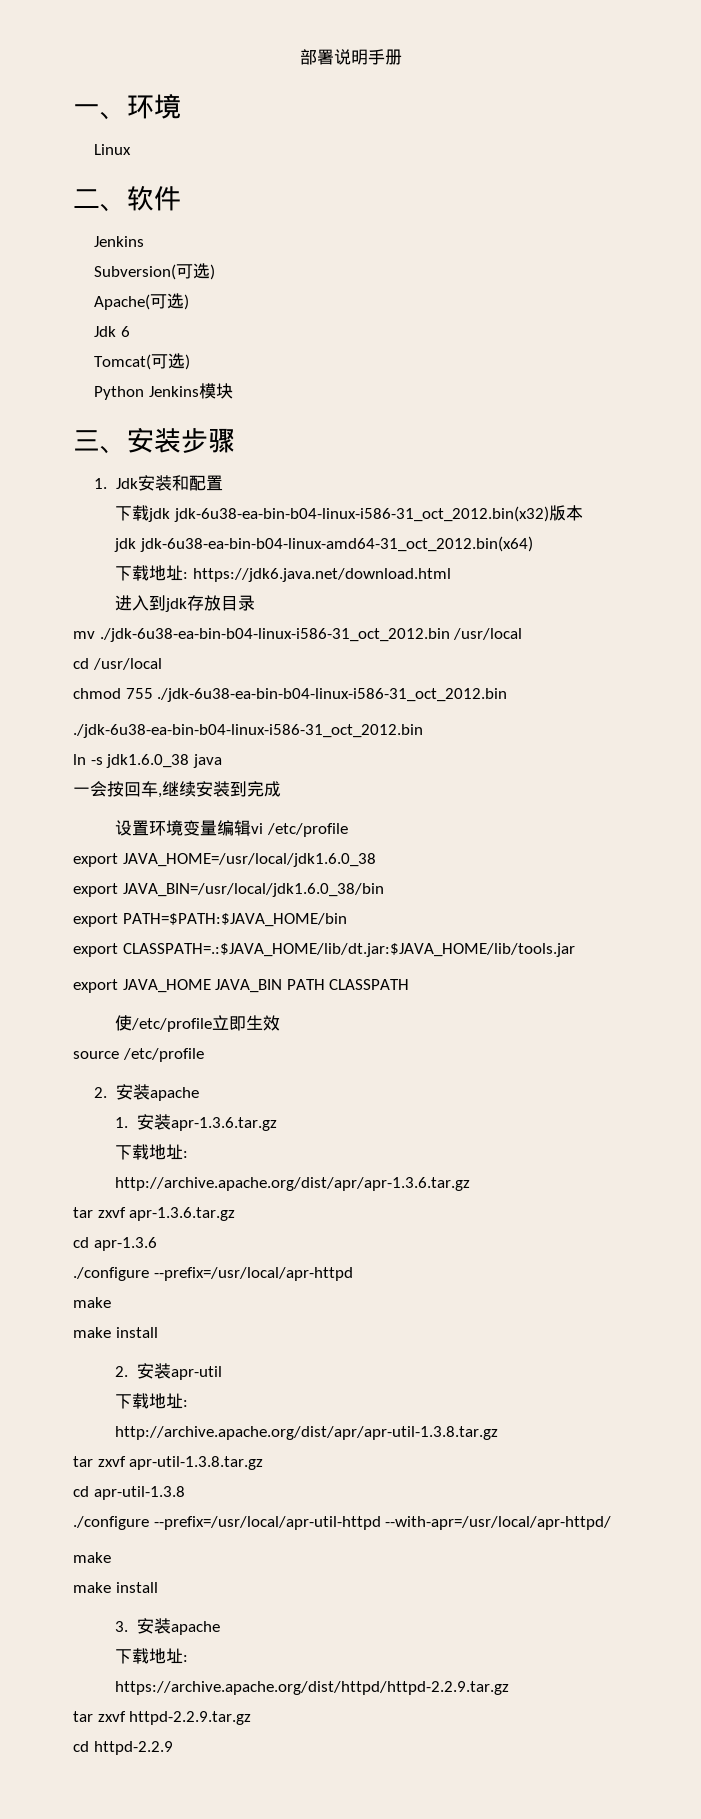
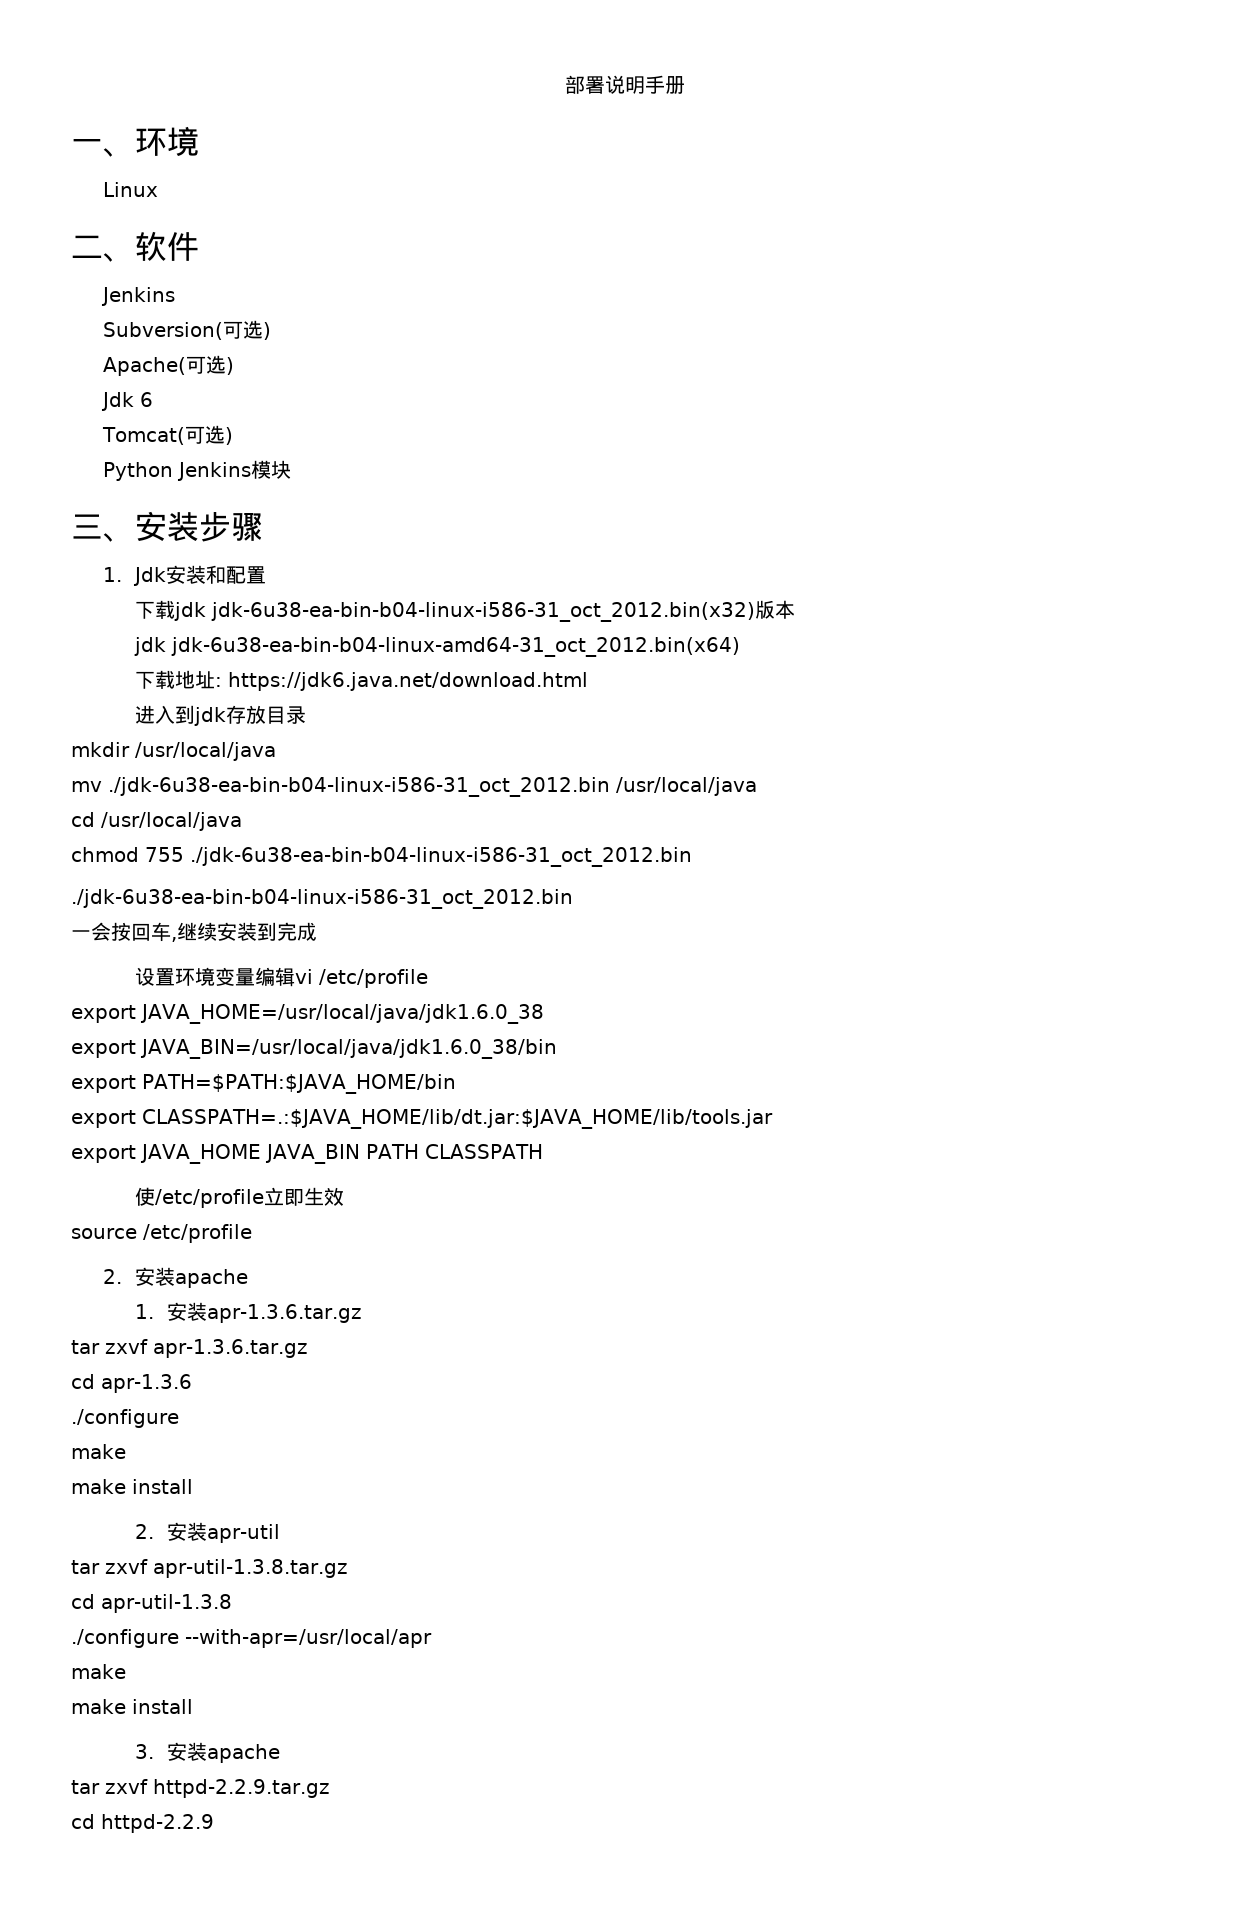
+ mkdir /usr/local/java
- mv ./jdk-6u38-ea-bin-b04-linux-i586-31_oct_2012.bin /usr/local
- cd /usr/local
+ mv ./jdk-6u38-ea-bin-b04-linux-i586-31_oct_2012.bin /usr/local/java
+ cd /usr/local/java
- ln -s jdk1.6.0_38 java
- export JAVA_HOME=/usr/local/jdk1.6.0_38
- export JAVA_BIN=/usr/local/jdk1.6.0_38/bin
+ export JAVA_HOME=/usr/local/java/jdk1.6.0_38
+ export JAVA_BIN=/usr/local/java/jdk1.6.0_38/bin
  1.安装apr-1.3.6.tar.gz
- 下载地址:
- http://archive.apache.org/dist/apr/apr-1.3.6.tar.gz
  cd apr-1.3.6
- ./configure --prefix=/usr/local/apr-httpd
+ ./configure
  2.安装apr-util
- 下载地址:
- http://archive.apache.org/dist/apr/apr-util-1.3.8.tar.gz
- ./configure --prefix=/usr/local/apr-util-httpd --with-apr=/usr/local/apr-httpd/
+ ./configure --with-apr=/usr/local/apr
  3.安装apache
- 下载地址:
- https://archive.apache.org/dist/httpd/httpd-2.2.9.tar.gz

